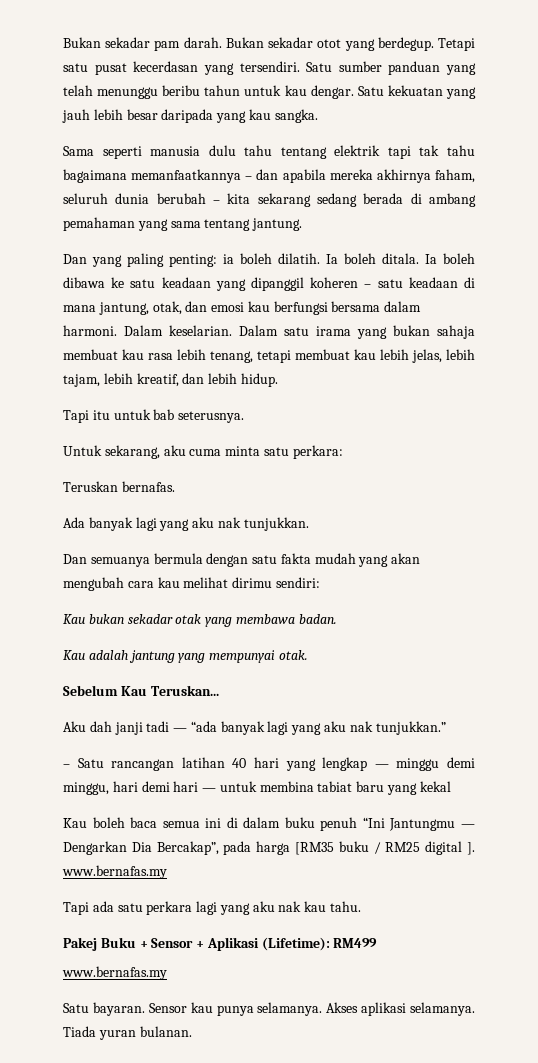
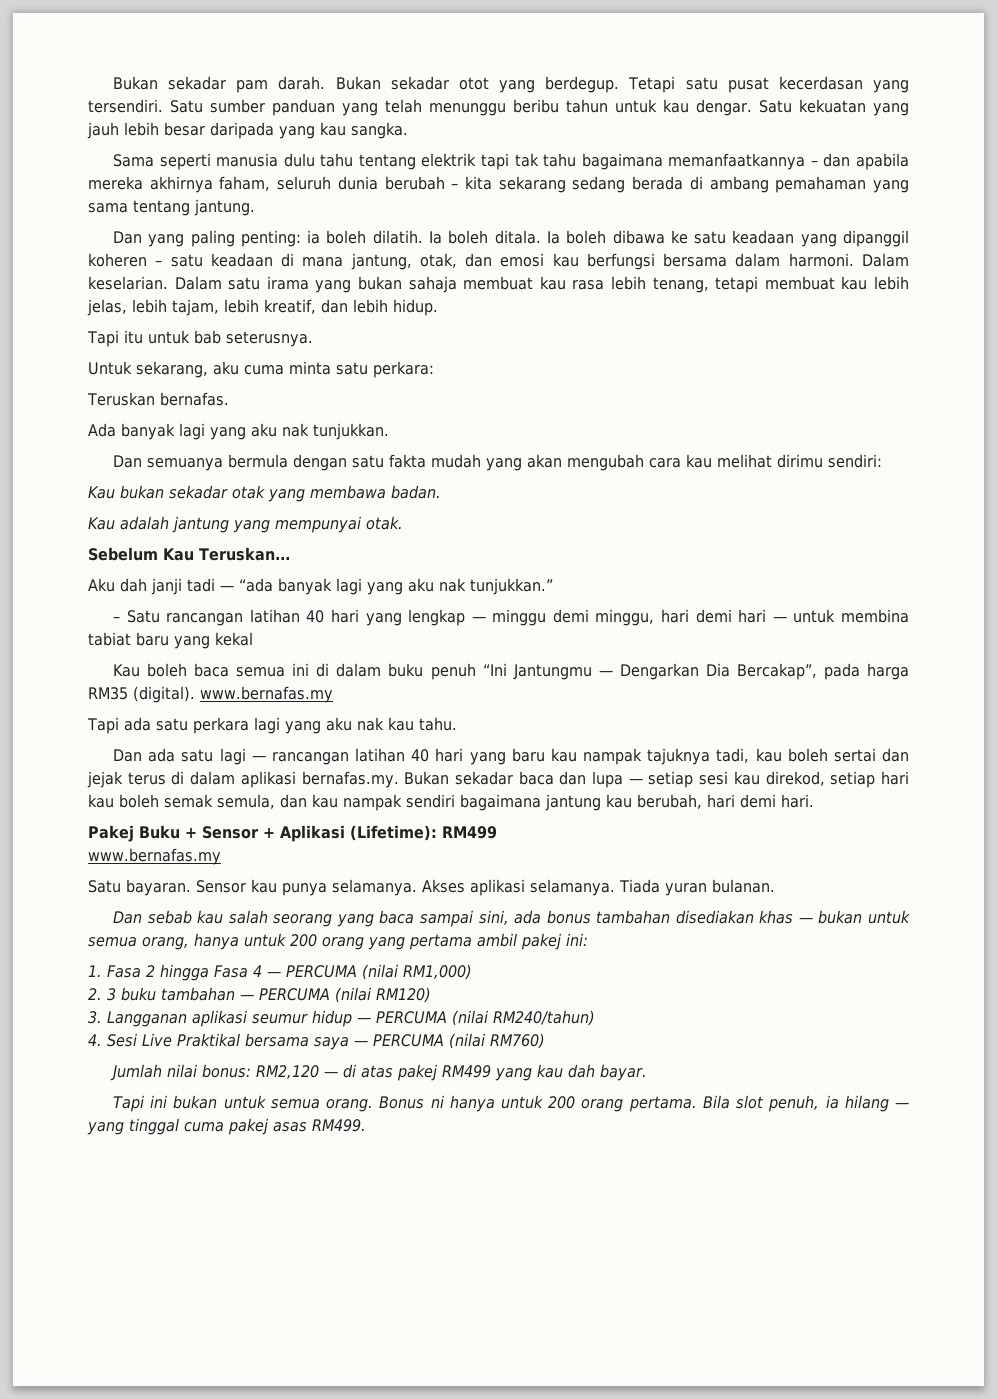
- Kau boleh baca semua ini di dalam buku penuh “Ini Jantungmu — Dengarkan Dia Bercakap”, pada harga [RM35 buku / RM25 digital ]. www.bernafas.my
+ Kau boleh baca semua ini di dalam buku penuh “Ini Jantungmu — Dengarkan Dia Bercakap”, pada harga RM35 (digital). www.bernafas.my
+ Dan ada satu lagi — rancangan latihan 40 hari yang baru kau nampak tajuknya tadi, kau boleh sertai dan jejak terus di dalam aplikasi bernafas.my. Bukan sekadar baca dan lupa — setiap sesi kau direkod, setiap hari kau boleh semak semula, dan kau nampak sendiri bagaimana jantung kau berubah, hari demi hari.
+ Dan sebab kau salah seorang yang baca sampai sini, ada bonus tambahan disediakan khas — bukan untuk semua orang, hanya untuk 200 orang yang pertama ambil pakej ini:
+ 1. Fasa 2 hingga Fasa 4 — PERCUMA (nilai RM1,000)
+ 2. 3 buku tambahan — PERCUMA (nilai RM120)
+ 3. Langganan aplikasi seumur hidup — PERCUMA (nilai RM240/tahun)
+ 4. Sesi Live Praktikal bersama saya — PERCUMA (nilai RM760)
+ Jumlah nilai bonus: RM2,120 — di atas pakej RM499 yang kau dah bayar.
+ Tapi ini bukan untuk semua orang. Bonus ni hanya untuk 200 orang pertama. Bila slot penuh, ia hilang — yang tinggal cuma pakej asas RM499.

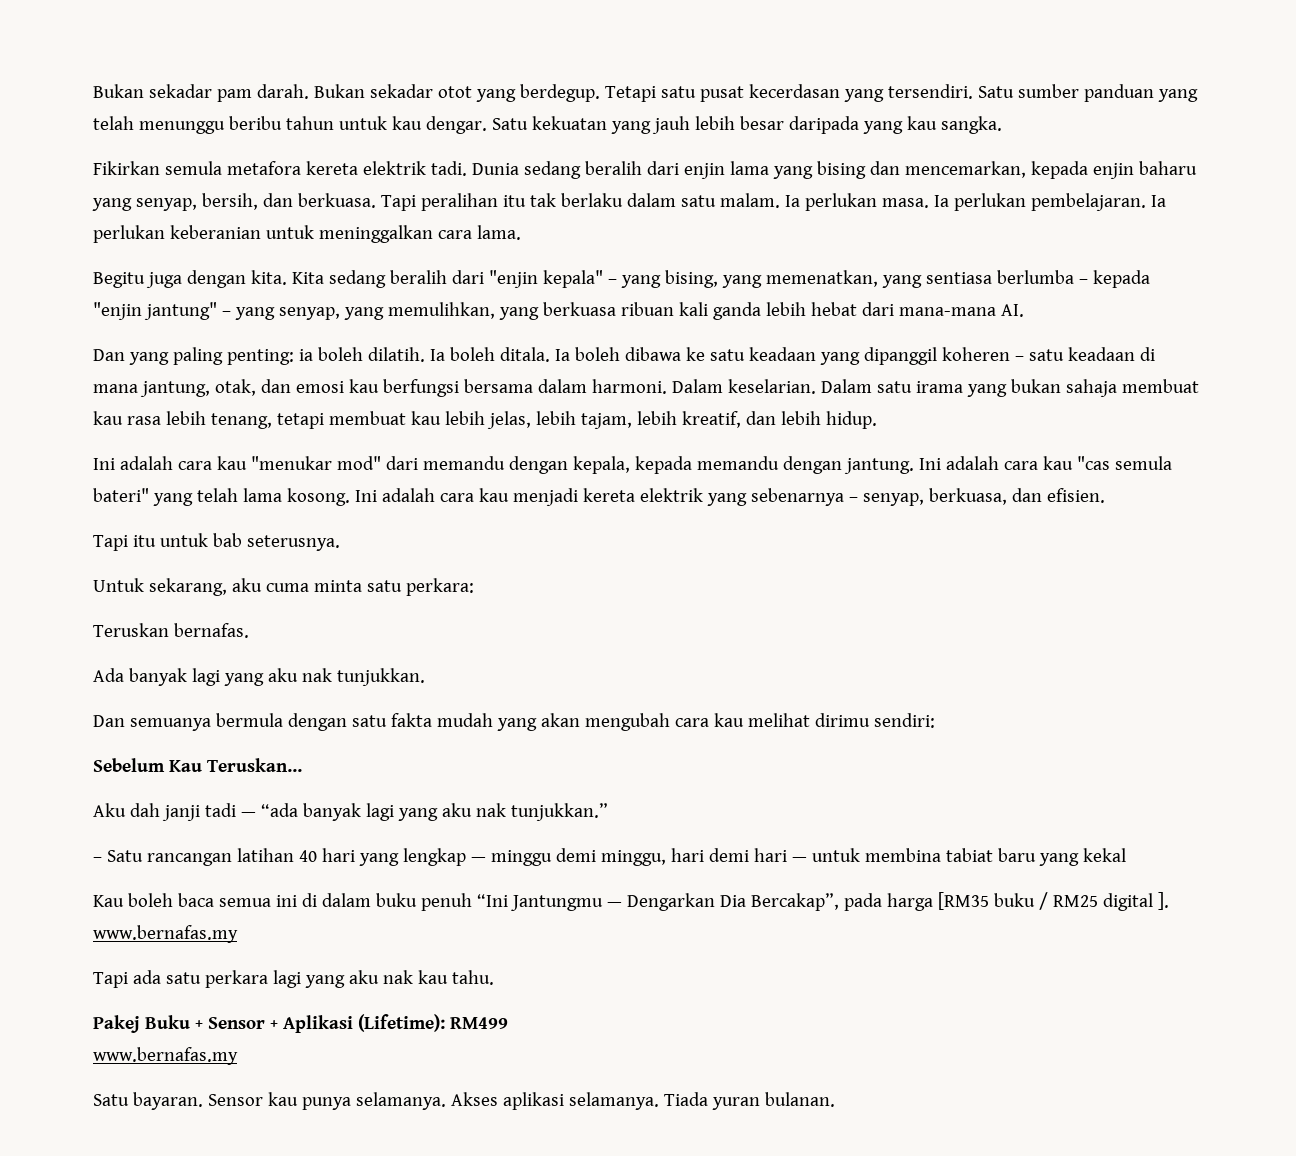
- Sama seperti manusia dulu tahu tentang elektrik tapi tak tahu bagaimana memanfaatkannya – dan apabila mereka akhirnya faham, seluruh dunia berubah – kita sekarang sedang berada di ambang pemahaman yang sama tentang jantung.
+ Fikirkan semula metafora kereta elektrik tadi. Dunia sedang beralih dari enjin lama yang bising dan mencemarkan, kepada enjin baharu yang senyap, bersih, dan berkuasa. Tapi peralihan itu tak berlaku dalam satu malam. Ia perlukan masa. Ia perlukan pembelajaran. Ia perlukan keberanian untuk meninggalkan cara lama.
+ Begitu juga dengan kita. Kita sedang beralih dari "enjin kepala" – yang bising, yang memenatkan, yang sentiasa berlumba – kepada "enjin jantung" – yang senyap, yang memulihkan, yang berkuasa ribuan kali ganda lebih hebat dari mana-mana AI.
+ Ini adalah cara kau "menukar mod" dari memandu dengan kepala, kepada memandu dengan jantung. Ini adalah cara kau "cas semula bateri" yang telah lama kosong. Ini adalah cara kau menjadi kereta elektrik yang sebenarnya – senyap, berkuasa, dan efisien.
- Kau bukan sekadar otak yang membawa badan.
- Kau adalah jantung yang mempunyai otak.
- Kau boleh baca semua ini di dalam buku penuh “Ini Jantungmu — Dengarkan Dia Bercakap”, pada harga RM35 (digital). www.bernafas.my
+ Kau boleh baca semua ini di dalam buku penuh “Ini Jantungmu — Dengarkan Dia Bercakap”, pada harga [RM35 buku / RM25 digital ]. www.bernafas.my
- Dan ada satu lagi — rancangan latihan 40 hari yang baru kau nampak tajuknya tadi, kau boleh sertai dan jejak terus di dalam aplikasi bernafas.my. Bukan sekadar baca dan lupa — setiap sesi kau direkod, setiap hari kau boleh semak semula, dan kau nampak sendiri bagaimana jantung kau berubah, hari demi hari.
- Dan sebab kau salah seorang yang baca sampai sini, ada bonus tambahan disediakan khas — bukan untuk semua orang, hanya untuk 200 orang yang pertama ambil pakej ini:
- 1. Fasa 2 hingga Fasa 4 — PERCUMA (nilai RM1,000)
- 2. 3 buku tambahan — PERCUMA (nilai RM120)
- 3. Langganan aplikasi seumur hidup — PERCUMA (nilai RM240/tahun)
- 4. Sesi Live Praktikal bersama saya — PERCUMA (nilai RM760)
- Jumlah nilai bonus: RM2,120 — di atas pakej RM499 yang kau dah bayar.
- Tapi ini bukan untuk semua orang. Bonus ni hanya untuk 200 orang pertama. Bila slot penuh, ia hilang — yang tinggal cuma pakej asas RM499.

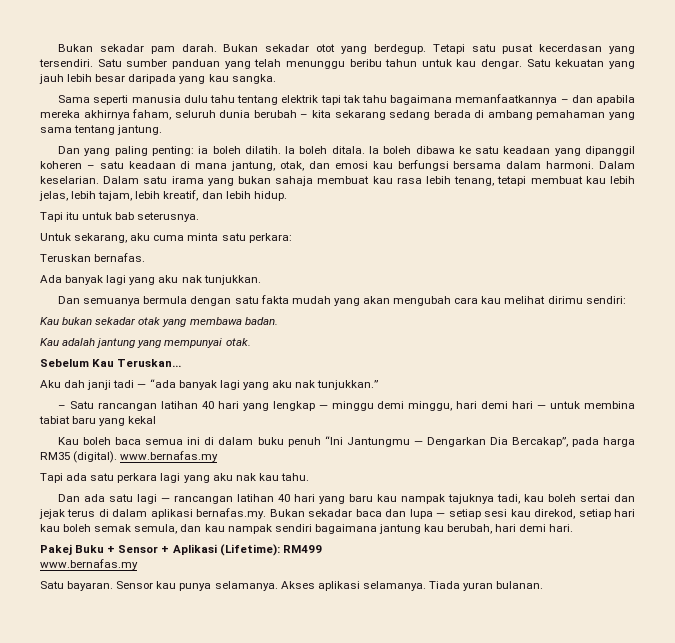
- Fikirkan semula metafora kereta elektrik tadi. Dunia sedang beralih dari enjin lama yang bising dan mencemarkan, kepada enjin baharu yang senyap, bersih, dan berkuasa. Tapi peralihan itu tak berlaku dalam satu malam. Ia perlukan masa. Ia perlukan pembelajaran. Ia perlukan keberanian untuk meninggalkan cara lama.
- Begitu juga dengan kita. Kita sedang beralih dari "enjin kepala" – yang bising, yang memenatkan, yang sentiasa berlumba – kepada "enjin jantung" – yang senyap, yang memulihkan, yang berkuasa ribuan kali ganda lebih hebat dari mana-mana AI.
+ Sama seperti manusia dulu tahu tentang elektrik tapi tak tahu bagaimana memanfaatkannya – dan apabila mereka akhirnya faham, seluruh dunia berubah – kita sekarang sedang berada di ambang pemahaman yang sama tentang jantung.
- Ini adalah cara kau "menukar mod" dari memandu dengan kepala, kepada memandu dengan jantung. Ini adalah cara kau "cas semula bateri" yang telah lama kosong. Ini adalah cara kau menjadi kereta elektrik yang sebenarnya – senyap, berkuasa, dan efisien.
+ Kau bukan sekadar otak yang membawa badan.
+ Kau adalah jantung yang mempunyai otak.
- Kau boleh baca semua ini di dalam buku penuh “Ini Jantungmu — Dengarkan Dia Bercakap”, pada harga [RM35 buku / RM25 digital ]. www.bernafas.my
+ Kau boleh baca semua ini di dalam buku penuh “Ini Jantungmu — Dengarkan Dia Bercakap”, pada harga RM35 (digital). www.bernafas.my
+ Dan ada satu lagi — rancangan latihan 40 hari yang baru kau nampak tajuknya tadi, kau boleh sertai dan jejak terus di dalam aplikasi bernafas.my. Bukan sekadar baca dan lupa — setiap sesi kau direkod, setiap hari kau boleh semak semula, dan kau nampak sendiri bagaimana jantung kau berubah, hari demi hari.

